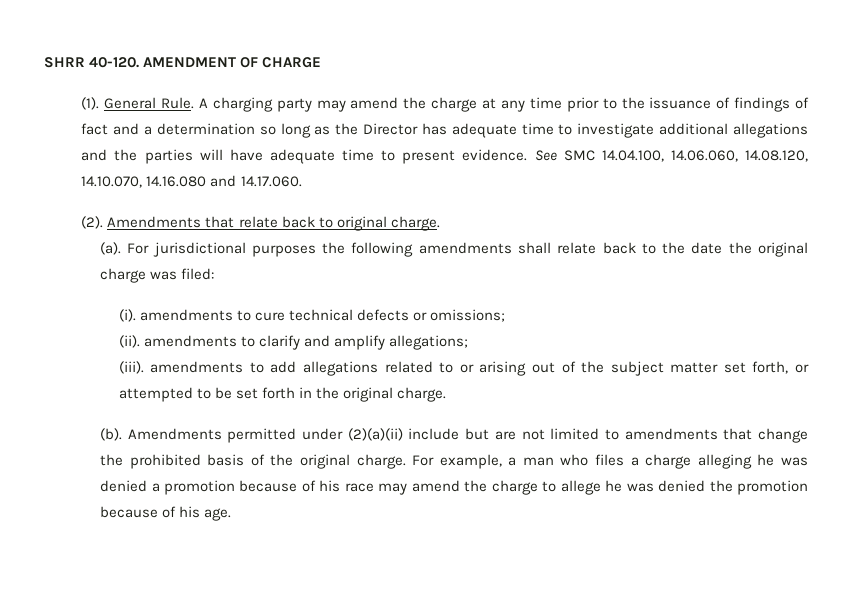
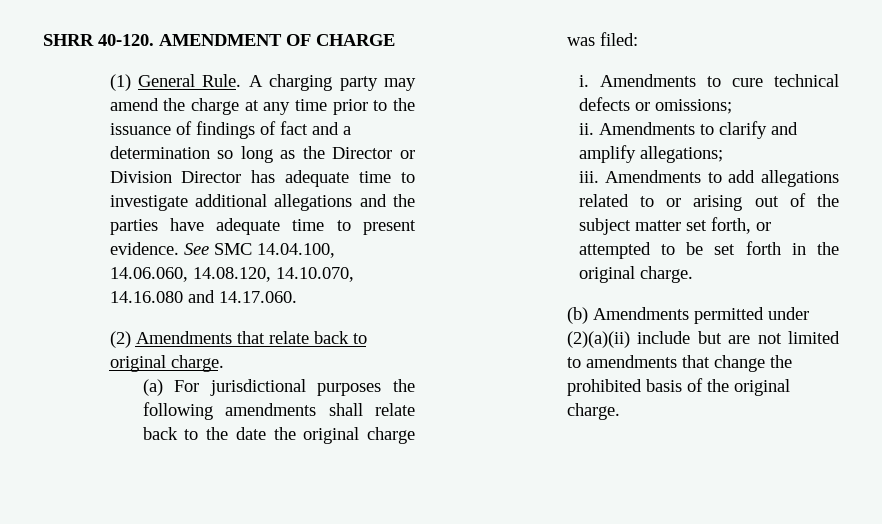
- (1). General Rule.
+ (1) General Rule.
- A charging party may amend the charge at any time prior to the issuance of findings of fact and a determination so long as the Director has adequate time to investigate additional allegations and the parties will have adequate time to present evidence.
+ A charging party may amend the charge at any time prior to the issuance of findings of fact and a determination so long as the Director or Division Director has adequate time to investigate additional allegations and the parties have adequate time to present evidence.
- (2). Amendments that relate back to original charge.
+ (2) Amendments that relate back to original charge.
- (a). For jurisdictional purposes the following amendments shall relate back to the date the original charge was filed:
+ (a) For jurisdictional purposes the following amendments shall relate back to the date the original charge was filed:
- (i). amendments to cure technical defects or omissions;
+ i. Amendments to cure technical defects or omissions;
- (ii). amendments to clarify and amplify allegations;
+ ii. Amendments to clarify and amplify allegations;
- (iii). amendments to add allegations related to or arising out of the subject matter set forth, or attempted to be set forth in the original charge.
+ iii. Amendments to add allegations related to or arising out of the subject matter set forth, or attempted to be set forth in the original charge.
- (b). Amendments permitted under (2)(a)(ii) include but are not limited to amendments that change the prohibited basis of the original charge. For example, a man who files a charge alleging he was denied a promotion because of his race may amend the charge to allege he was denied the promotion because of his age.
+ (b) Amendments permitted under (2)(a)(ii) include but are not limited to amendments that change the prohibited basis of the original charge.

